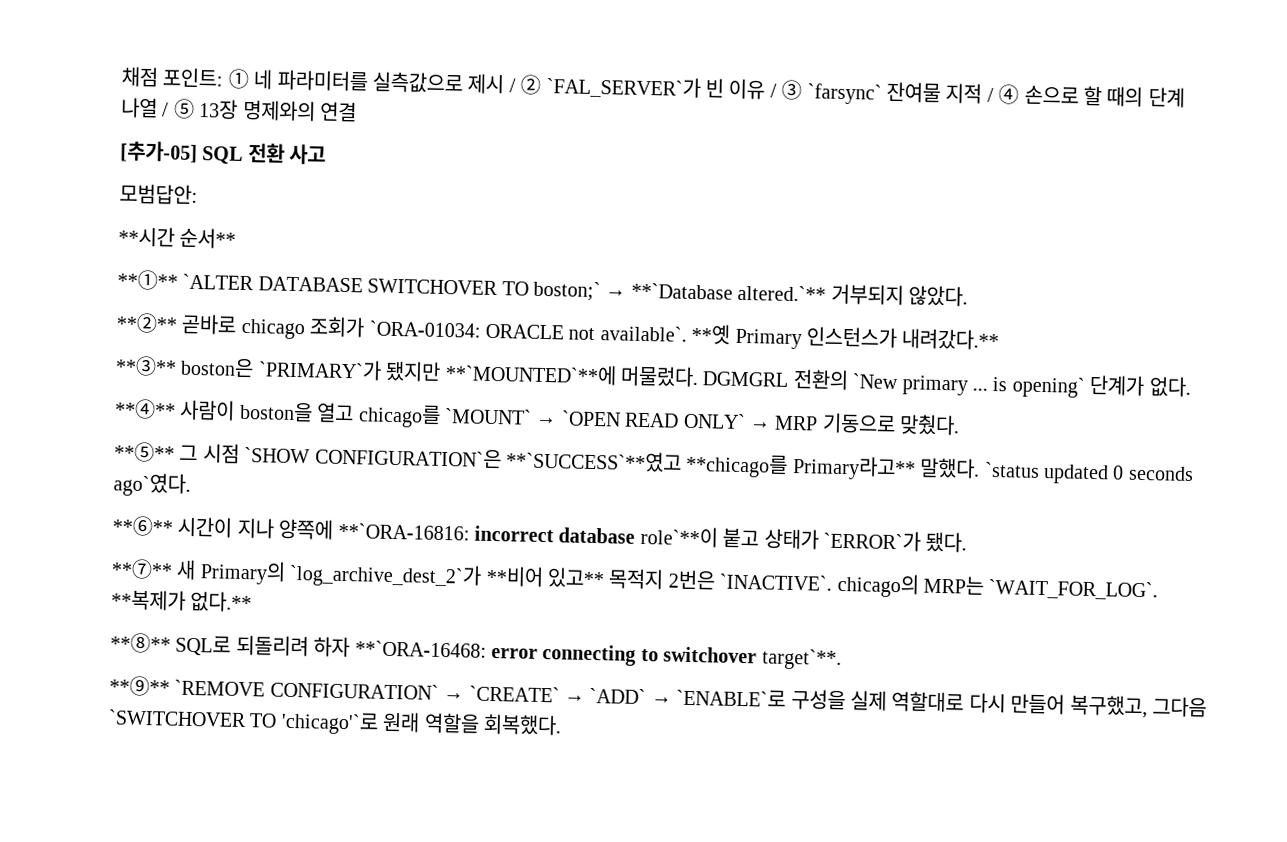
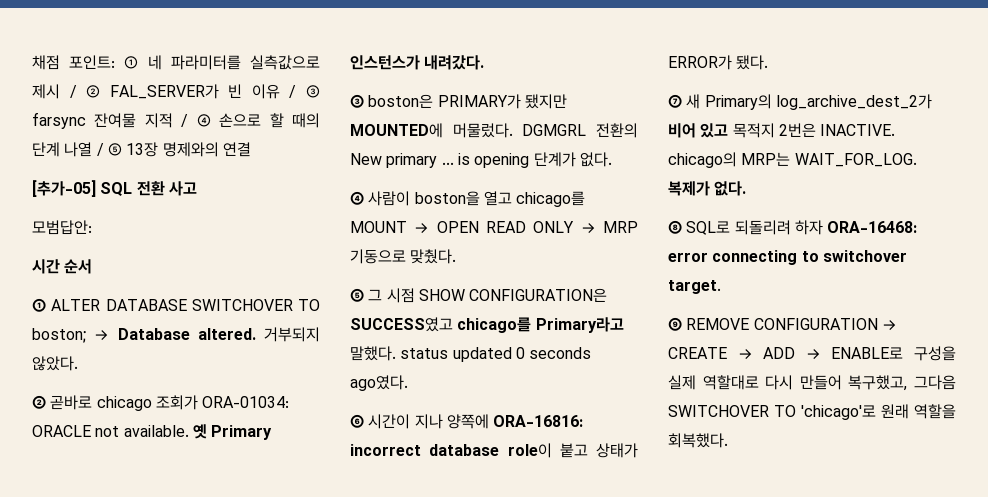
- 채점 포인트: ① 네 파라미터를 실측값으로 제시 / ② `FAL_SERVER`가 빈 이유 / ③ `farsync` 잔여물 지적 / ④ 손으로 할 때의 단계 나열 / ⑤ 13장 명제와의 연결
+ 채점 포인트: ① 네 파라미터를 실측값으로 제시 / ② FAL_SERVER가 빈 이유 / ③ farsync 잔여물 지적 / ④ 손으로 할 때의 단계 나열 / ⑤ 13장 명제와의 연결
- **시간 순서**
- **①** `ALTER DATABASE SWITCHOVER TO boston;` → **`Database altered.`** 거부되지 않았다.
+ 시간 순서
+ ① ALTER DATABASE SWITCHOVER TO boston; → Database altered. 거부되지 않았다.
- **②** 곧바로 chicago 조회가 `ORA-01034: ORACLE not available`. **옛 Primary 인스턴스가 내려갔다.**
- **③** boston은 `PRIMARY`가 됐지만 **`MOUNTED`**에 머물렀다.
+ ② 곧바로 chicago 조회가 ORA-01034: ORACLE not available. 옛 Primary 인스턴스가 내려갔다.
+ ③ boston은 PRIMARY가 됐지만 MOUNTED에 머물렀다.
- DGMGRL 전환의 `New primary ... is opening` 단계가 없다.
+ DGMGRL 전환의 New primary ... is opening 단계가 없다.
- **④** 사람이 boston을 열고 chicago를 `MOUNT` → `OPEN READ ONLY` → MRP 기동으로 맞췄다.
+ ④ 사람이 boston을 열고 chicago를 MOUNT → OPEN READ ONLY → MRP 기동으로 맞췄다.
- **⑤** 그 시점 `SHOW CONFIGURATION`은 **`SUCCESS`**였고 **chicago를 Primary라고** 말했다. `status updated 0 seconds ago`였다.
- **⑥** 시간이 지나 양쪽에 **`ORA-16816: incorrect database role`**이 붙고 상태가 `ERROR`가 됐다.
+ ⑤ 그 시점 SHOW CONFIGURATION은 SUCCESS였고 chicago를 Primary라고 말했다. status updated 0 seconds ago였다.
+ ⑥ 시간이 지나 양쪽에 ORA-16816: incorrect database role이 붙고 상태가 ERROR가 됐다.
- **⑦** 새 Primary의 `log_archive_dest_2`가 **비어 있고** 목적지 2번은 `INACTIVE`. chicago의 MRP는 `WAIT_FOR_LOG`. **복제가 없다.**
- **⑧** SQL로 되돌리려 하자 **`ORA-16468: error connecting to switchover target`**.
- **⑨** `REMOVE CONFIGURATION` → `CREATE` → `ADD` → `ENABLE`로 구성을 실제 역할대로 다시 만들어 복구했고, 그다음 `SWITCHOVER TO 'chicago'`로 원래 역할을 회복했다.
+ ⑦ 새 Primary의 log_archive_dest_2가 비어 있고 목적지 2번은 INACTIVE. chicago의 MRP는 WAIT_FOR_LOG. 복제가 없다.
+ ⑧ SQL로 되돌리려 하자 ORA-16468: error connecting to switchover target.
+ ⑨ REMOVE CONFIGURATION → CREATE → ADD → ENABLE로 구성을 실제 역할대로 다시 만들어 복구했고, 그다음 SWITCHOVER TO 'chicago'로 원래 역할을 회복했다.

